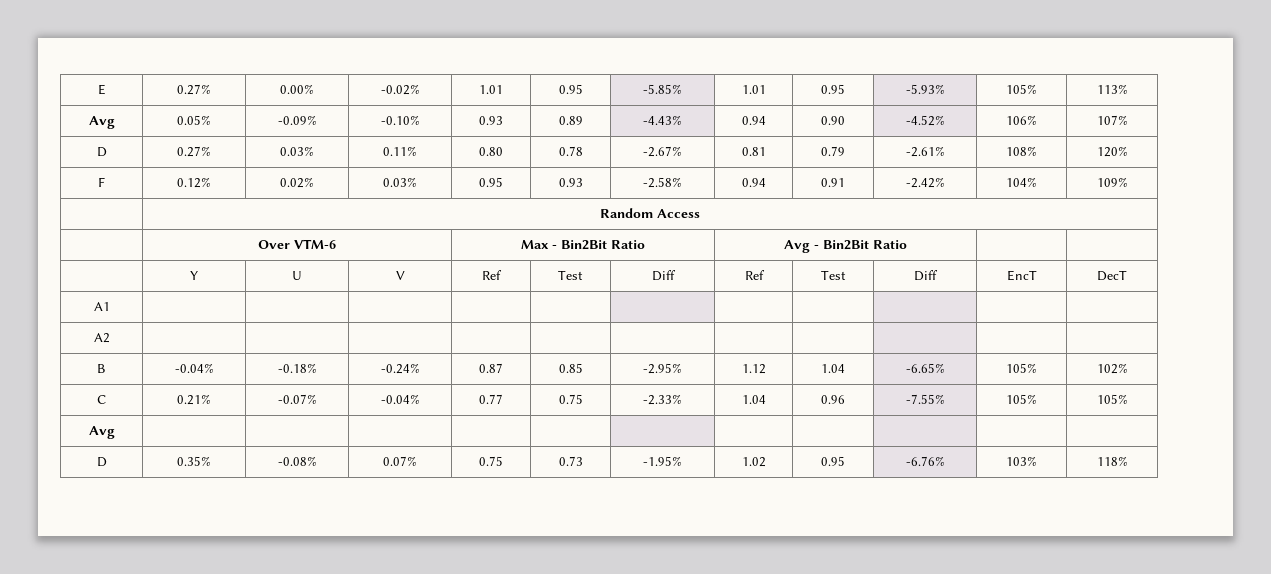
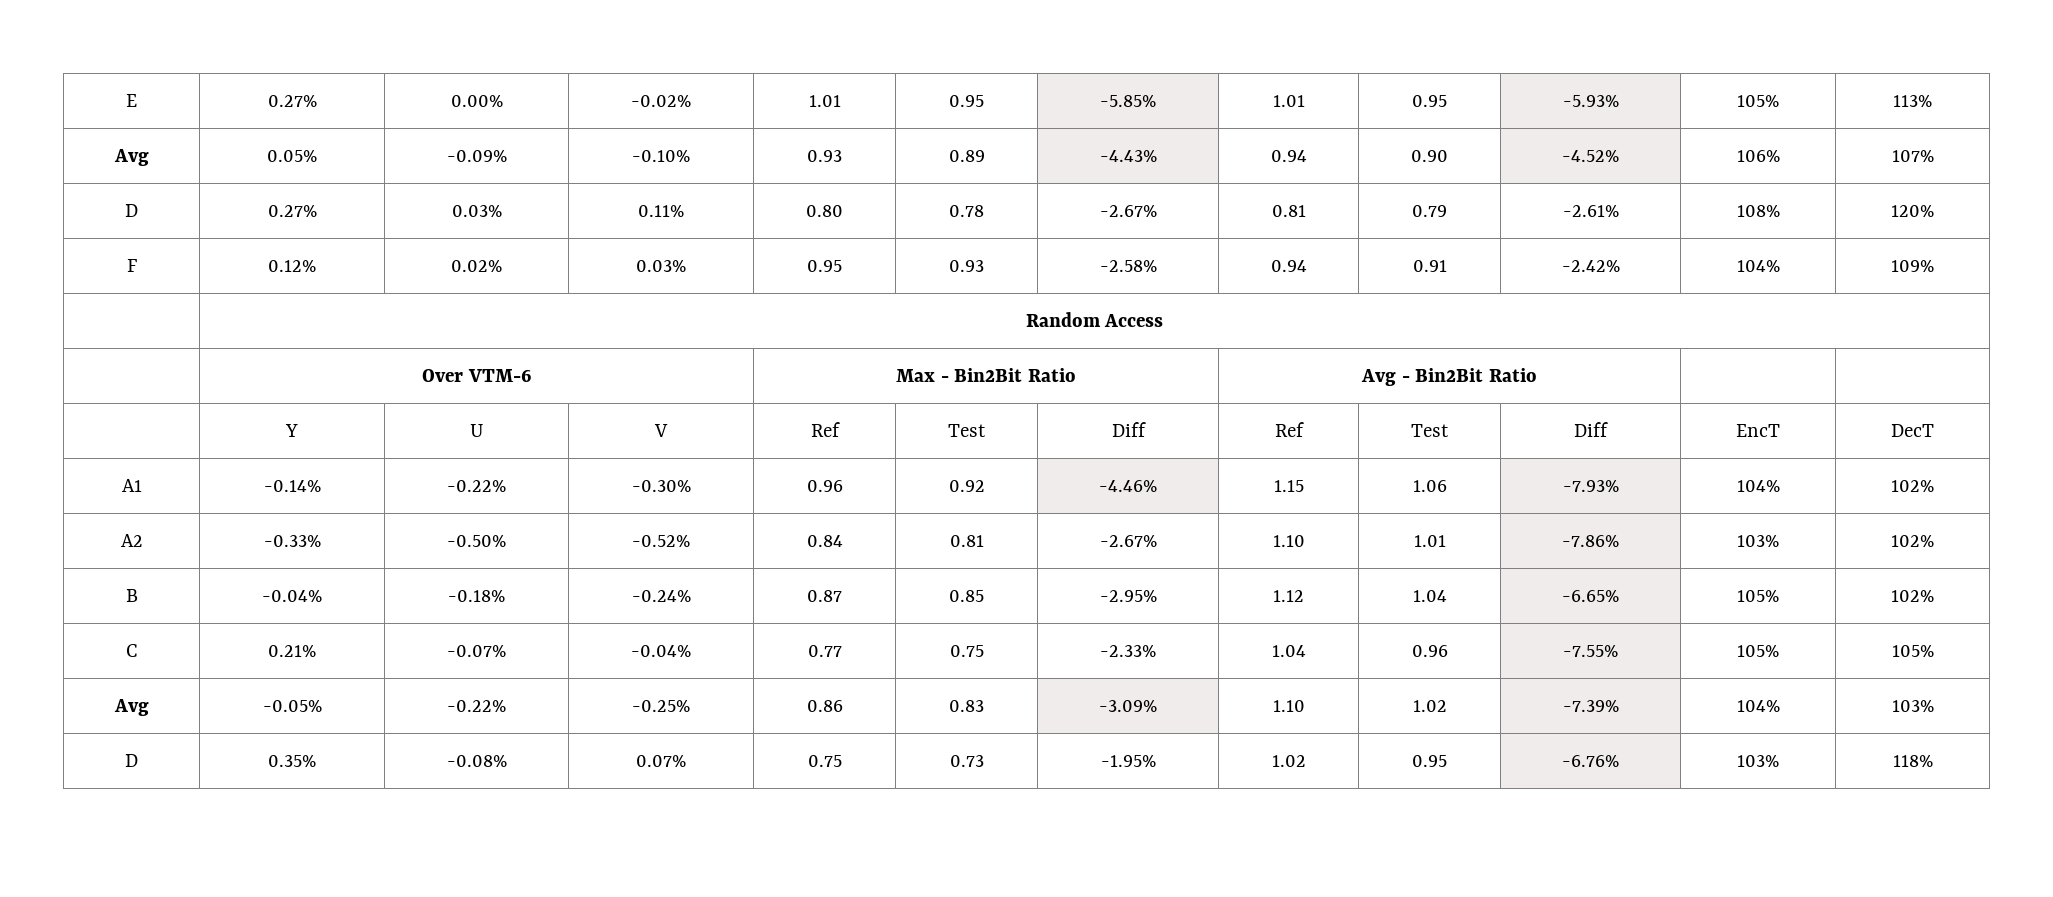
- A1 | | | | | | | | | | |
- A2 | | | | | | | | | | |
+ A1 | -0.14% | -0.22% | -0.30% | 0.96 | 0.92 | -4.46% | 1.15 | 1.06 | -7.93% | 104% | 102%
+ A2 | -0.33% | -0.50% | -0.52% | 0.84 | 0.81 | -2.67% | 1.10 | 1.01 | -7.86% | 103% | 102%
- Avg | | | | | | | | | | |
+ Avg | -0.05% | -0.22% | -0.25% | 0.86 | 0.83 | -3.09% | 1.10 | 1.02 | -7.39% | 104% | 103%

